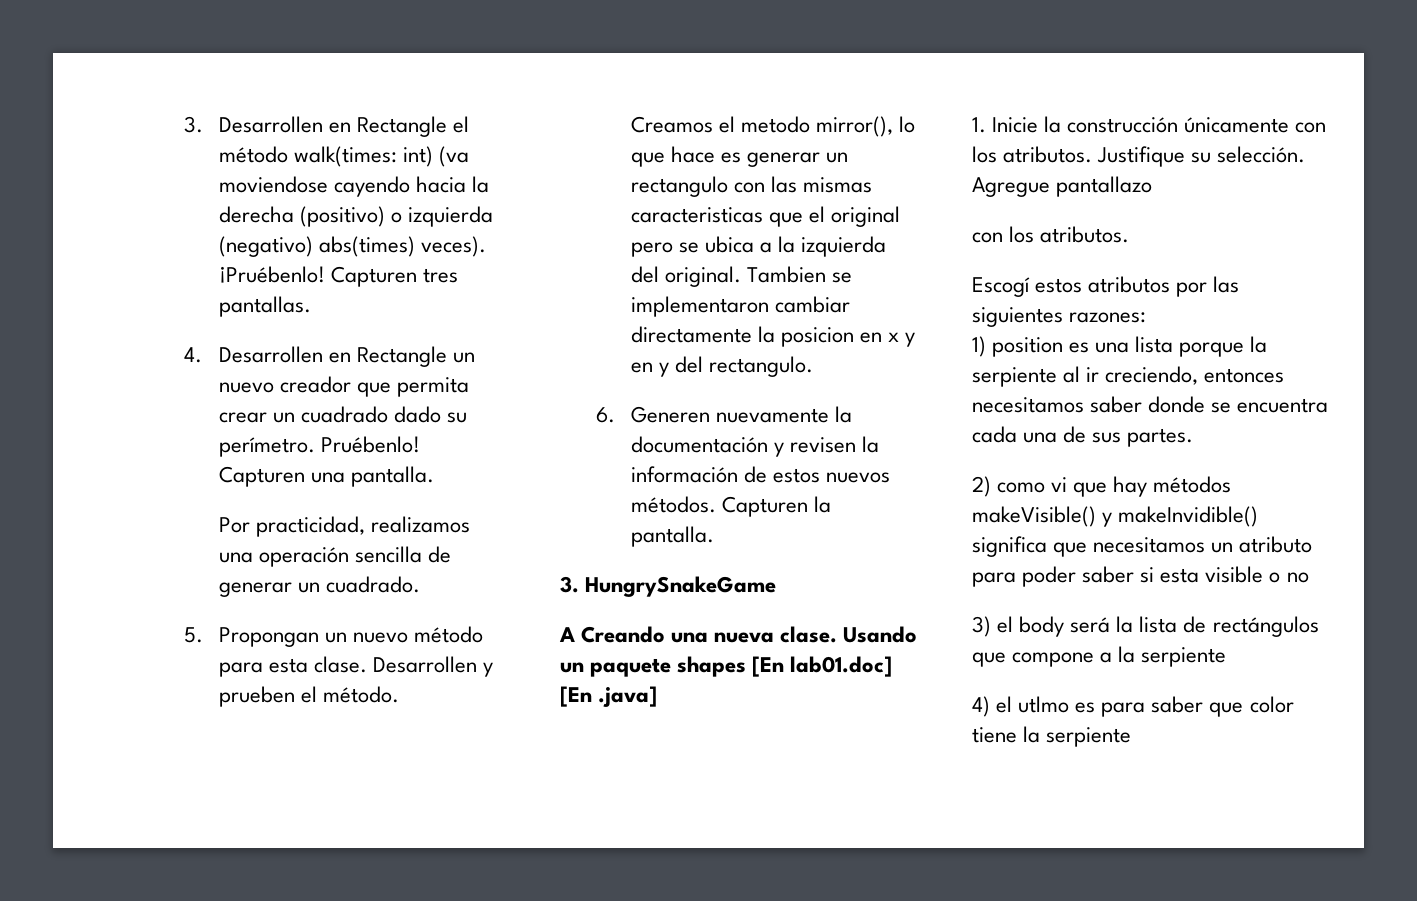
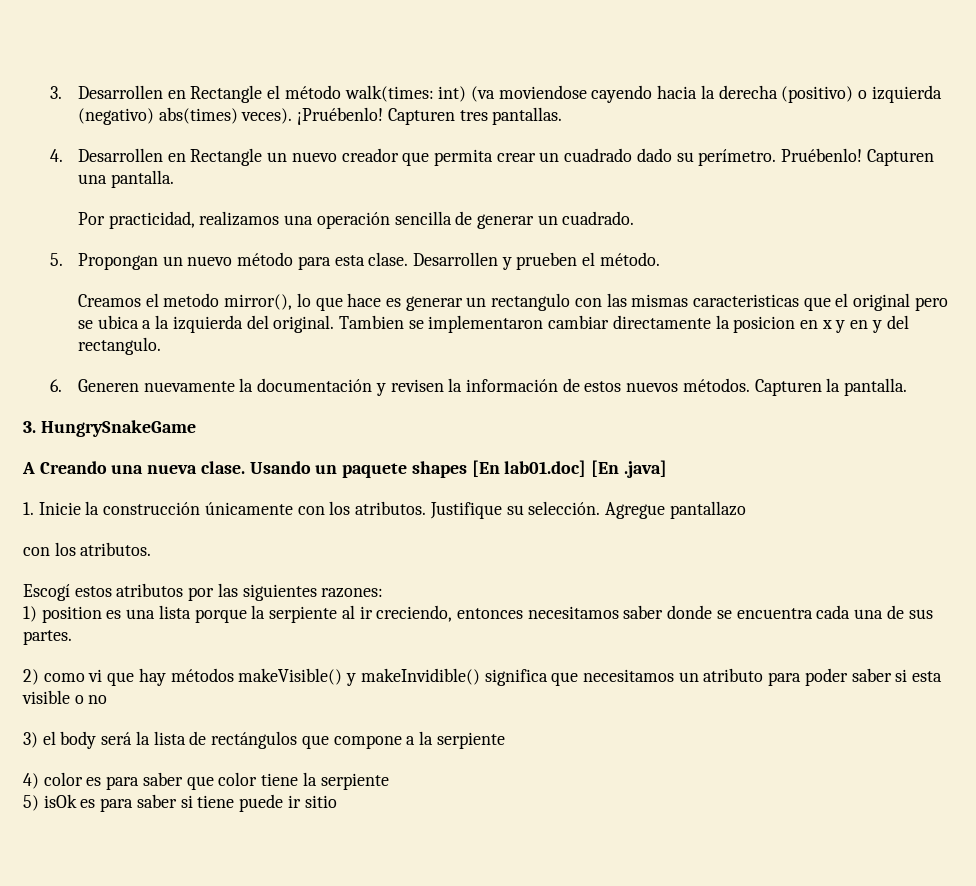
- 4) el utlmo es para saber que color tiene la serpiente
+ 4) color es para saber que color tiene la serpiente
+ 5) isOk es para saber si tiene puede ir sitio

